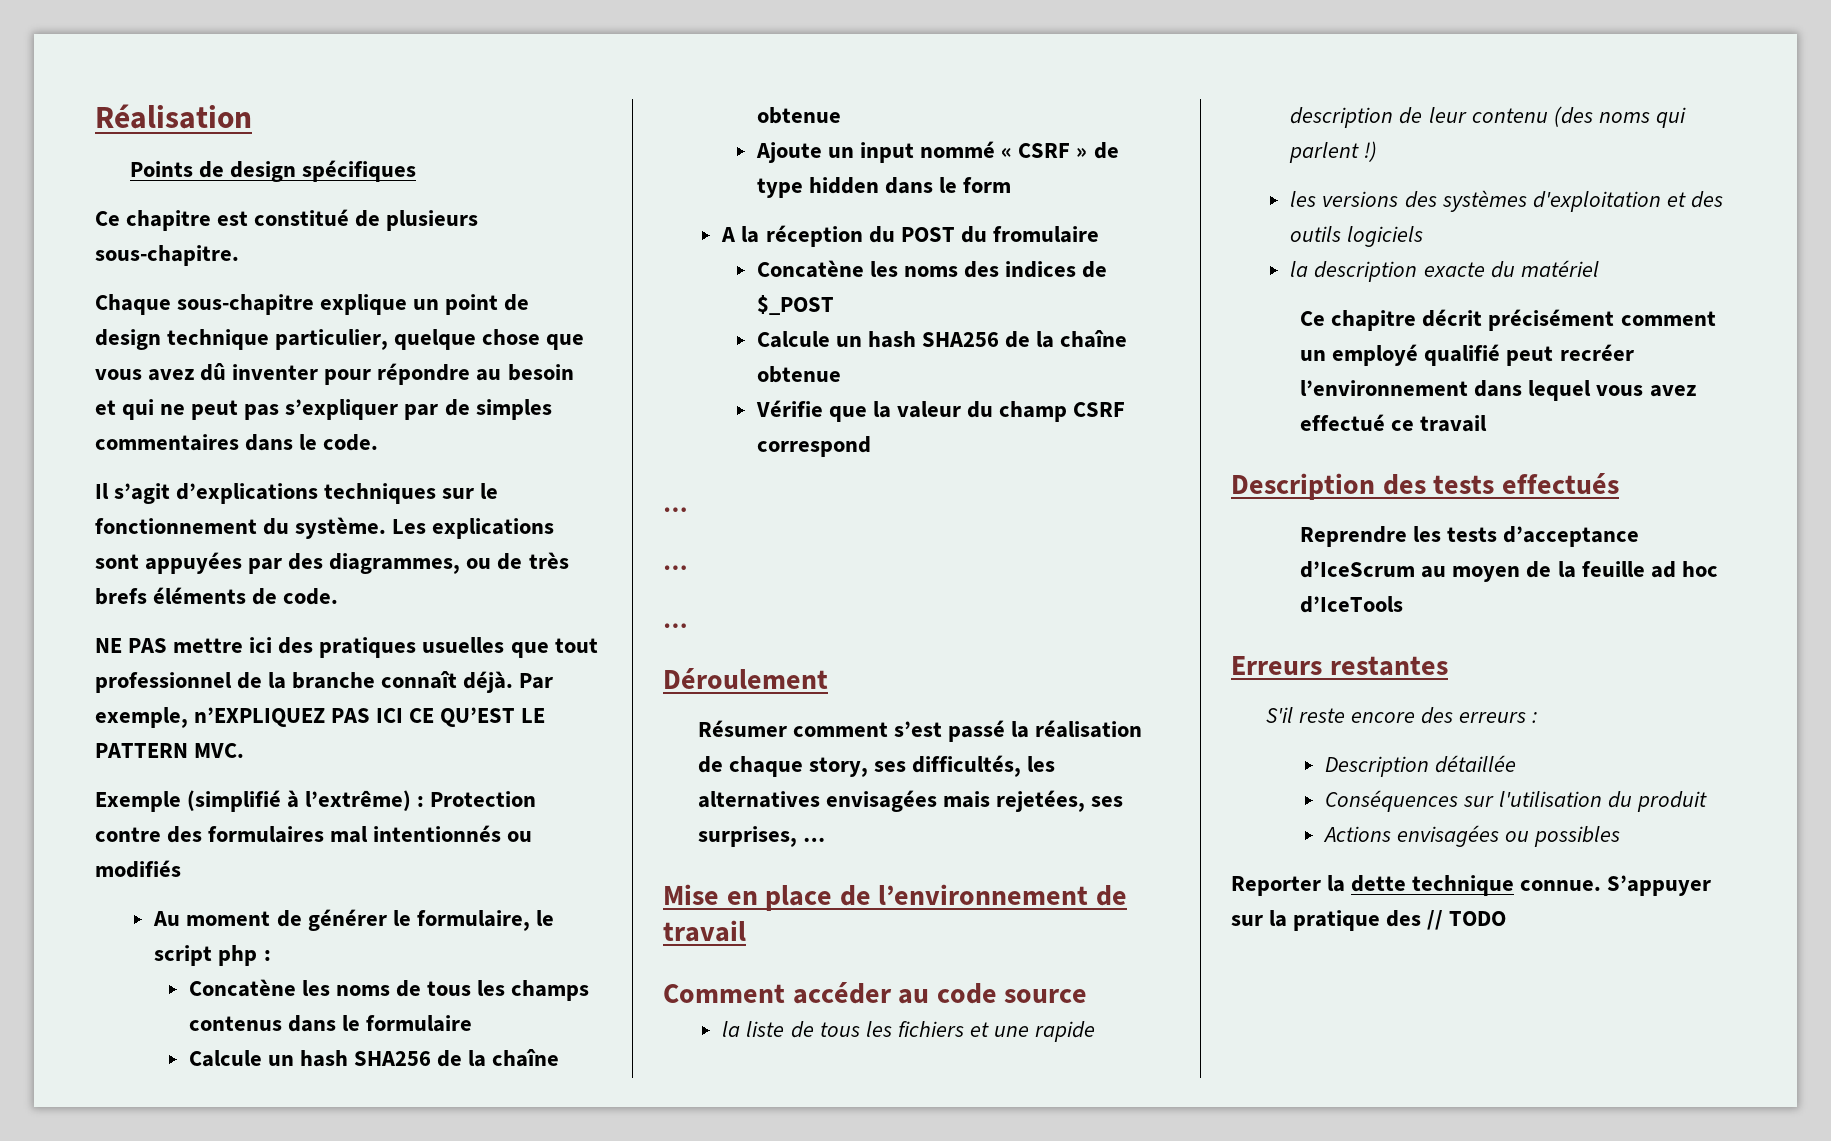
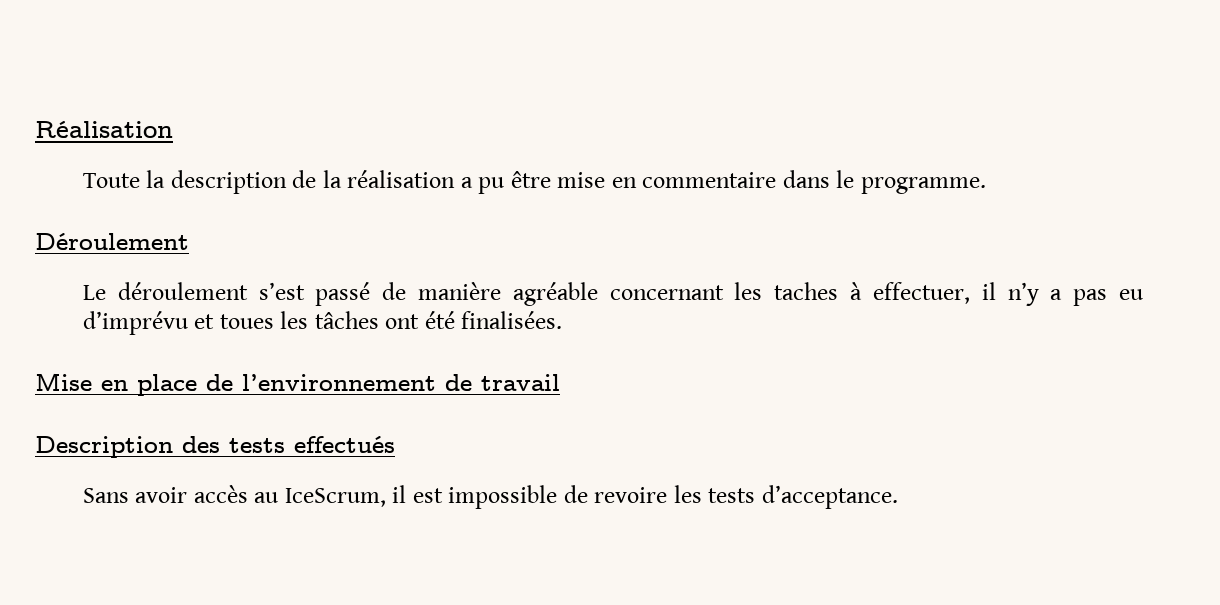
- Points de design spécifiques
- Ce chapitre est constitué de plusieurs sous-chapitre.
- Chaque sous-chapitre explique un point de design technique particulier, quelque chose que vous avez dû inventer pour répondre au besoin et qui ne peut pas s’expliquer par de simples commentaires dans le code.
- Il s’agit d’explications techniques sur le fonctionnement du système. Les explications sont appuyées par des diagrammes, ou de très brefs éléments de code.
- NE PAS mettre ici des pratiques usuelles que tout professionnel de la branche connaît déjà. Par exemple, n’EXPLIQUEZ PAS ICI CE QU’EST LE PATTERN MVC.
- Exemple (simplifié à l’extrême) : Protection contre des formulaires mal intentionnés ou modifiés
- Au moment de générer le formulaire, le script php :
- Concatène les noms de tous les champs contenus dans le formulaire
- Calcule un hash SHA256 de la chaîne obtenue
- Ajoute un input nommé « CSRF » de type hidden dans le form
- A la réception du POST du fromulaire
- Concatène les noms des indices de $_POST
- Calcule un hash SHA256 de la chaîne obtenue
- Vérifie que la valeur du champ CSRF correspond
- …
- …
- …
+ Toute la description de la réalisation a pu être mise en commentaire dans le programme.
  Déroulement
- Résumer comment s’est passé la réalisation de chaque story, ses difficultés, les alternatives envisagées mais rejetées, ses surprises, …
+ Le déroulement s’est passé de manière agréable concernant les taches à effectuer, il n’y a pas eu d’imprévu et toues les tâches ont été finalisées.
- Comment accéder au code source
- la liste de tous les fichiers et une rapide description de leur contenu (des noms qui parlent !)
- les versions des systèmes d'exploitation et des outils logiciels
- la description exacte du matériel
- Ce chapitre décrit précisément comment un employé qualifié peut recréer l’environnement dans lequel vous avez effectué ce travail
  Description des tests effectués
- Reprendre les tests d’acceptance d’IceScrum au moyen de la feuille ad hoc d’IceTools
- Erreurs restantes
- S'il reste encore des erreurs :
- Description détaillée
- Conséquences sur l'utilisation du produit
- Actions envisagées ou possibles
- Reporter la dette technique connue. S’appuyer sur la pratique des // TODO
+ Sans avoir accès au IceScrum, il est impossible de revoire les tests d’acceptance.

